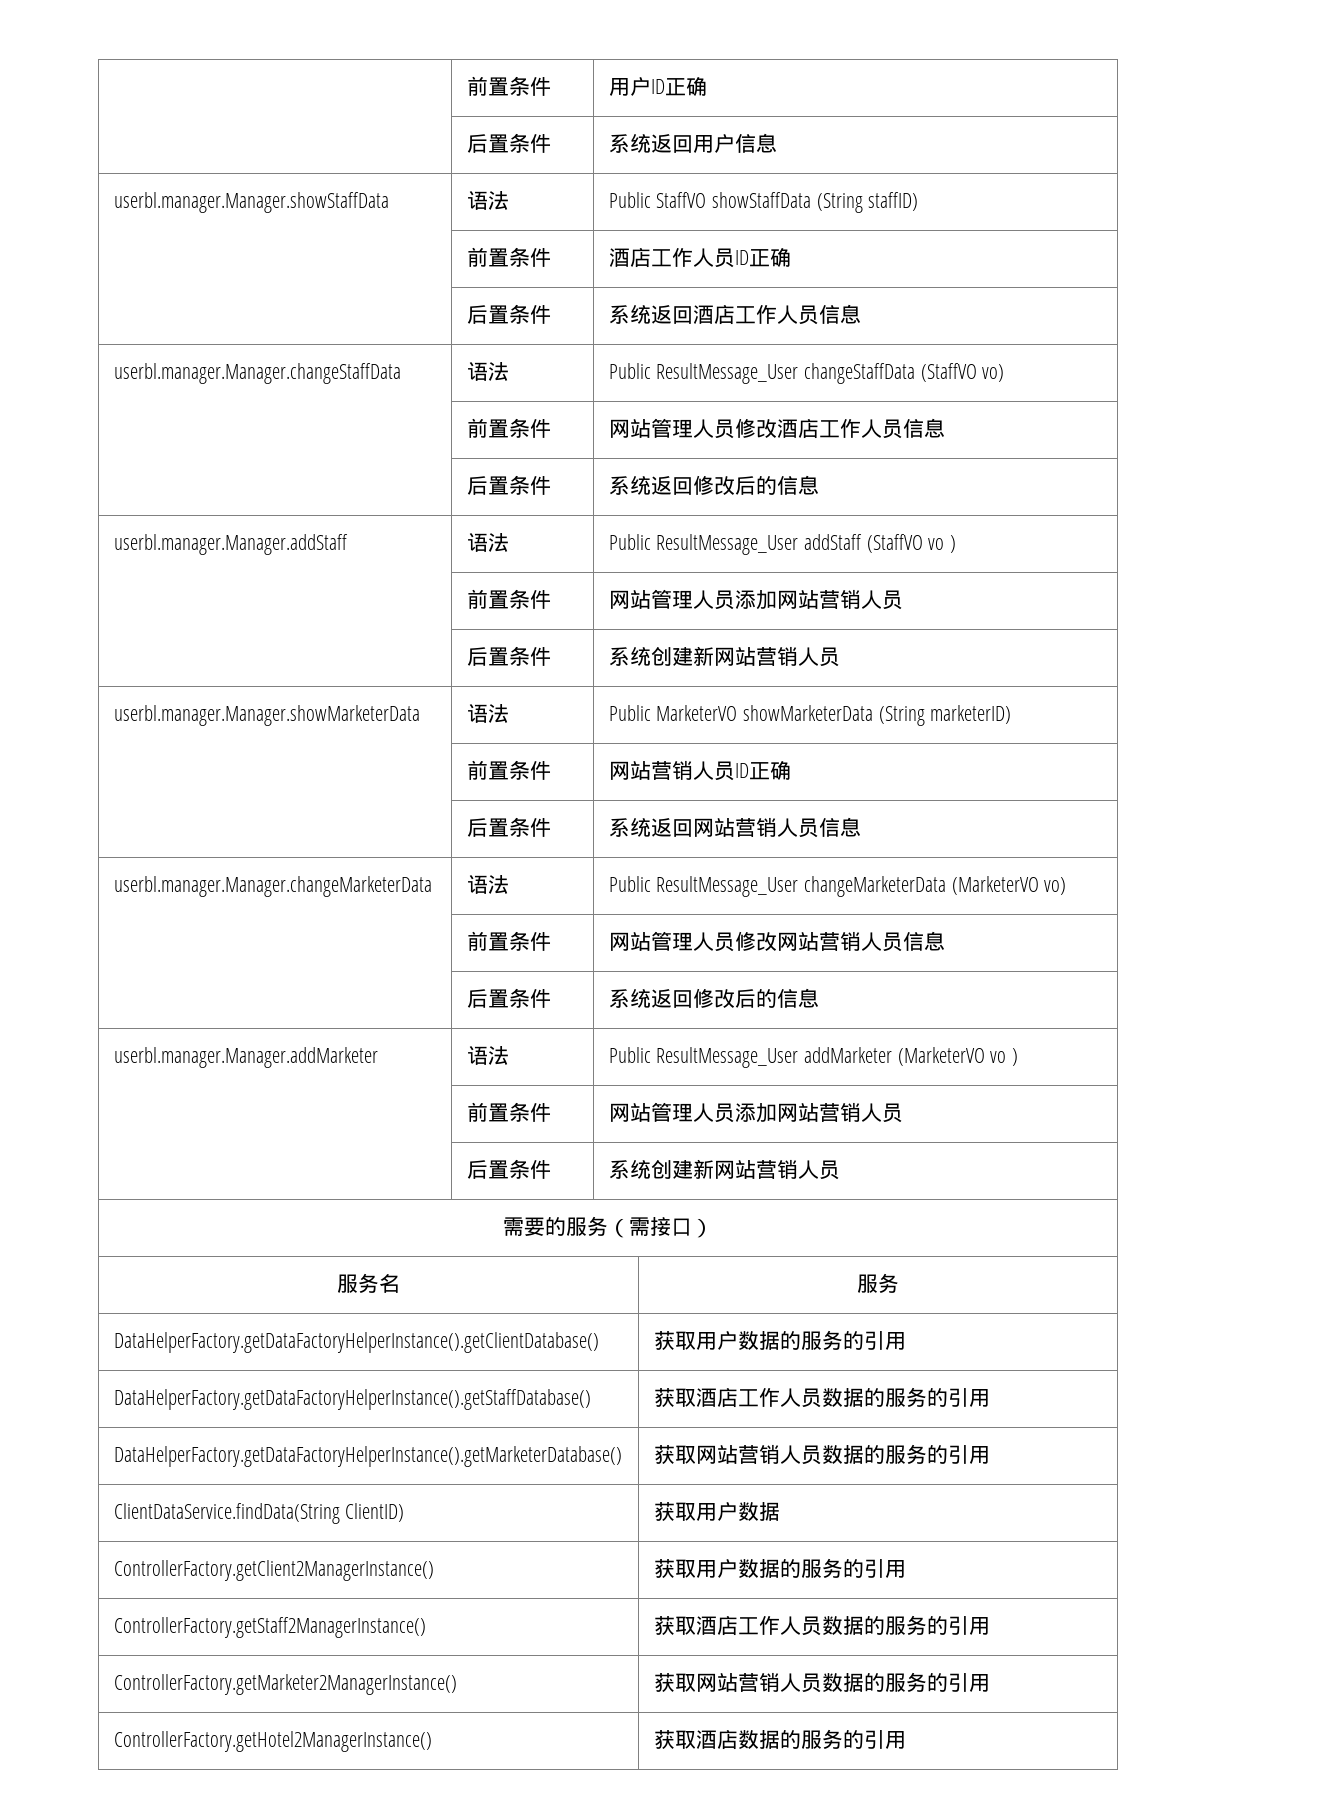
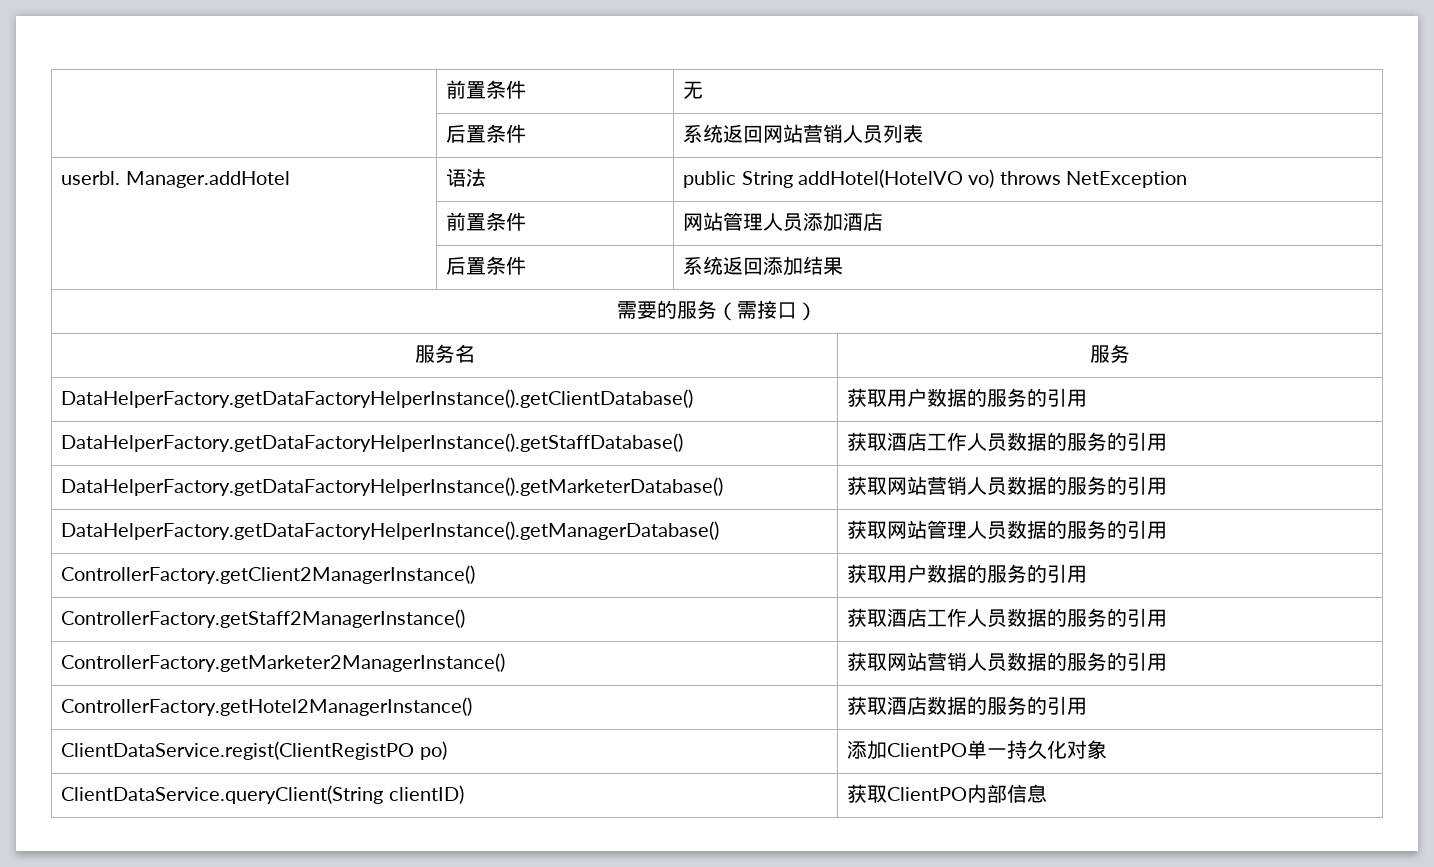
- | 前置条件 | 用户ID正确
- | 后置条件 | 系统返回用户信息
- userbl.manager.Manager.showStaffData | 语法 | Public StaffVO showStaffData (String staffID)
- | 前置条件 | 酒店工作人员ID正确
- | 后置条件 | 系统返回酒店工作人员信息
- userbl.manager.Manager.changeStaffData | 语法 | Public ResultMessage_User changeStaffData (StaffVO vo)
- | 前置条件 | 网站管理人员修改酒店工作人员信息
- | 后置条件 | 系统返回修改后的信息
- userbl.manager.Manager.addStaff | 语法 | Public ResultMessage_User addStaff (StaffVO vo )
- | 前置条件 | 网站管理人员添加网站营销人员
- | 后置条件 | 系统创建新网站营销人员
- userbl.manager.Manager.showMarketerData | 语法 | Public MarketerVO showMarketerData (String marketerID)
- | 前置条件 | 网站营销人员ID正确
+ | 前置条件 | 无
- | 后置条件 | 系统返回网站营销人员信息
- userbl.manager.Manager.changeMarketerData | 语法 | Public ResultMessage_User changeMarketerData (MarketerVO vo)
- | 前置条件 | 网站管理人员修改网站营销人员信息
- | 后置条件 | 系统返回修改后的信息
- userbl.manager.Manager.addMarketer | 语法 | Public ResultMessage_User addMarketer (MarketerVO vo )
- | 前置条件 | 网站管理人员添加网站营销人员
- | 后置条件 | 系统创建新网站营销人员
+ | 后置条件 | 系统返回网站营销人员列表
+ userbl. Manager.addHotel | 语法 | public String addHotel(HotelVO vo) throws NetException
+ | 前置条件 | 网站管理人员添加酒店
+ | 后置条件 | 系统返回添加结果
- ClientDataService.findData(String ClientID) | 获取用户数据
+ DataHelperFactory.getDataFactoryHelperInstance().getManagerDatabase() | 获取网站管理人员数据的服务的引用
+ ClientDataService.regist(ClientRegistPO po) | 添加ClientPO单一持久化对象
+ ClientDataService.queryClient(String clientID) | 获取ClientPO内部信息

